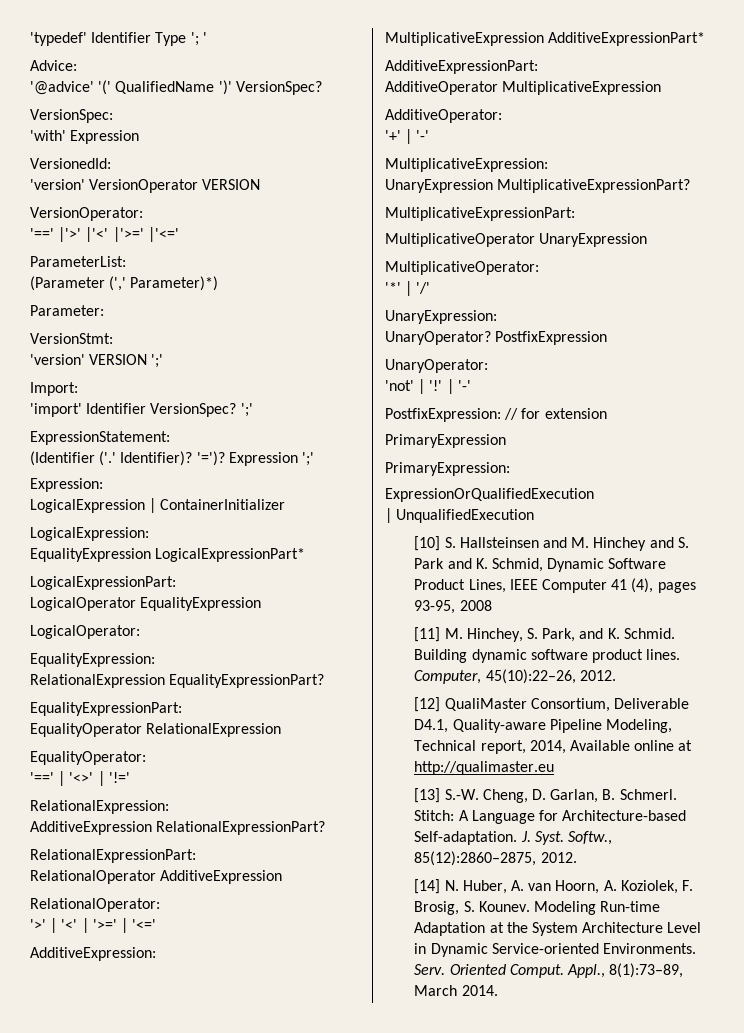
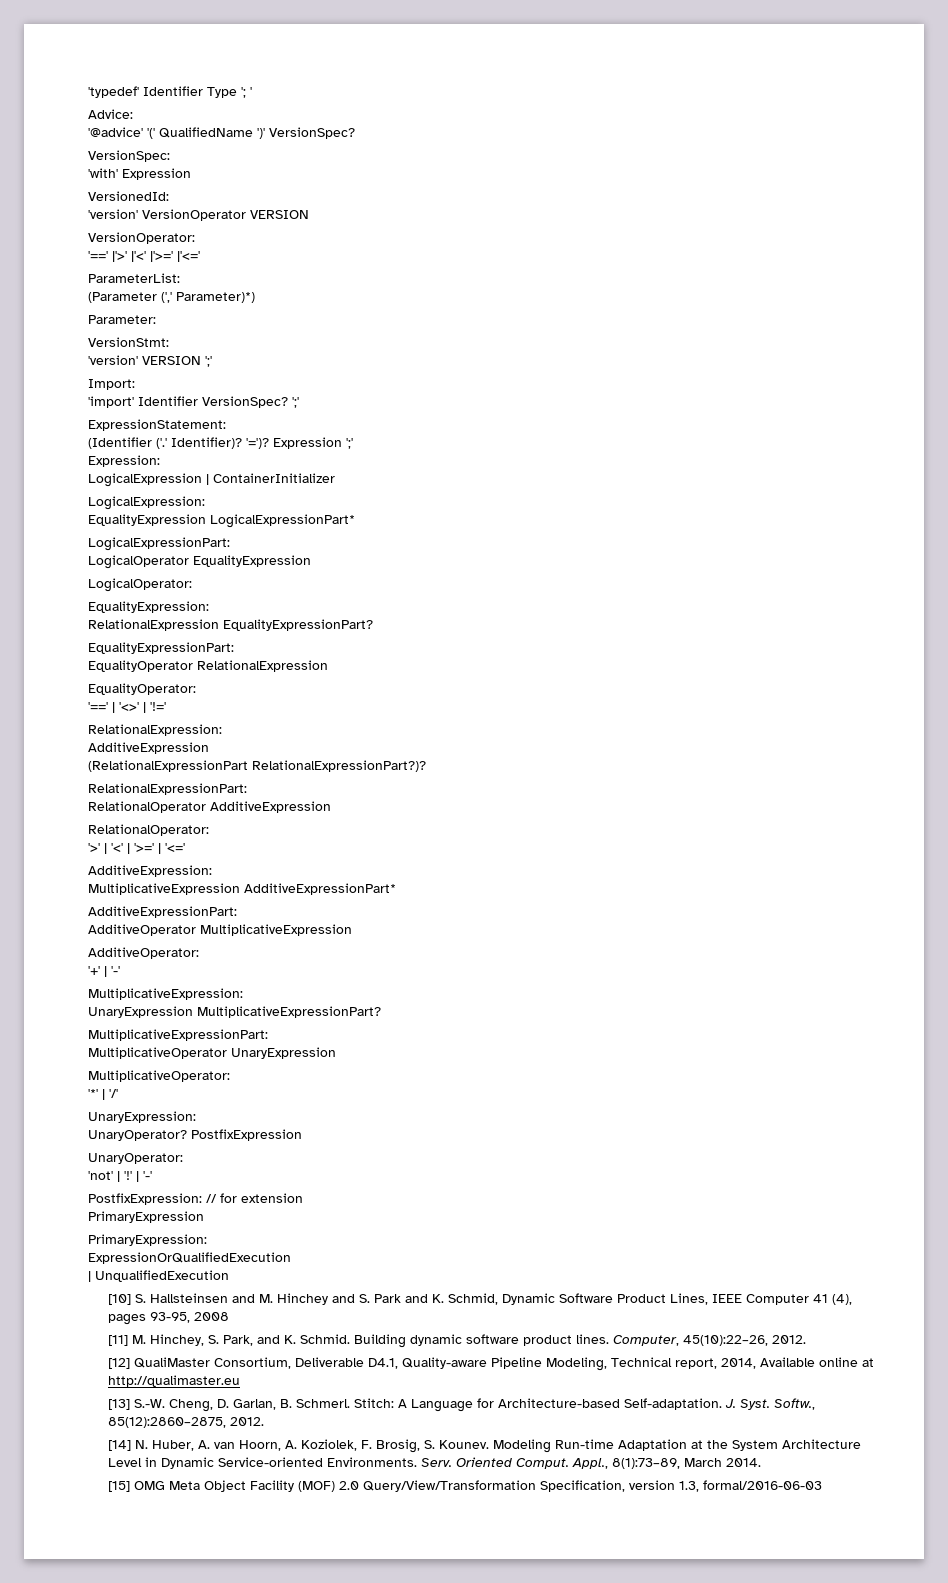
  RelationalExpression:
- AdditiveExpression RelationalExpressionPart?
+ AdditiveExpression
+ (RelationalExpressionPart RelationalExpressionPart?)?
+ [15] OMG Meta Object Facility (MOF) 2.0 Query/View/Transformation Specification, version 1.3, formal/2016-06-03

